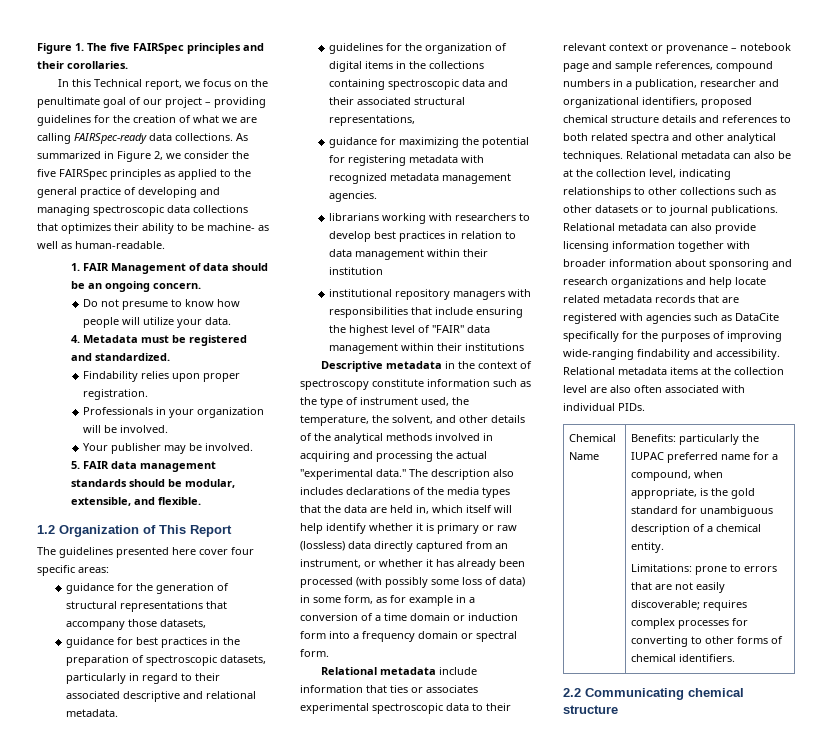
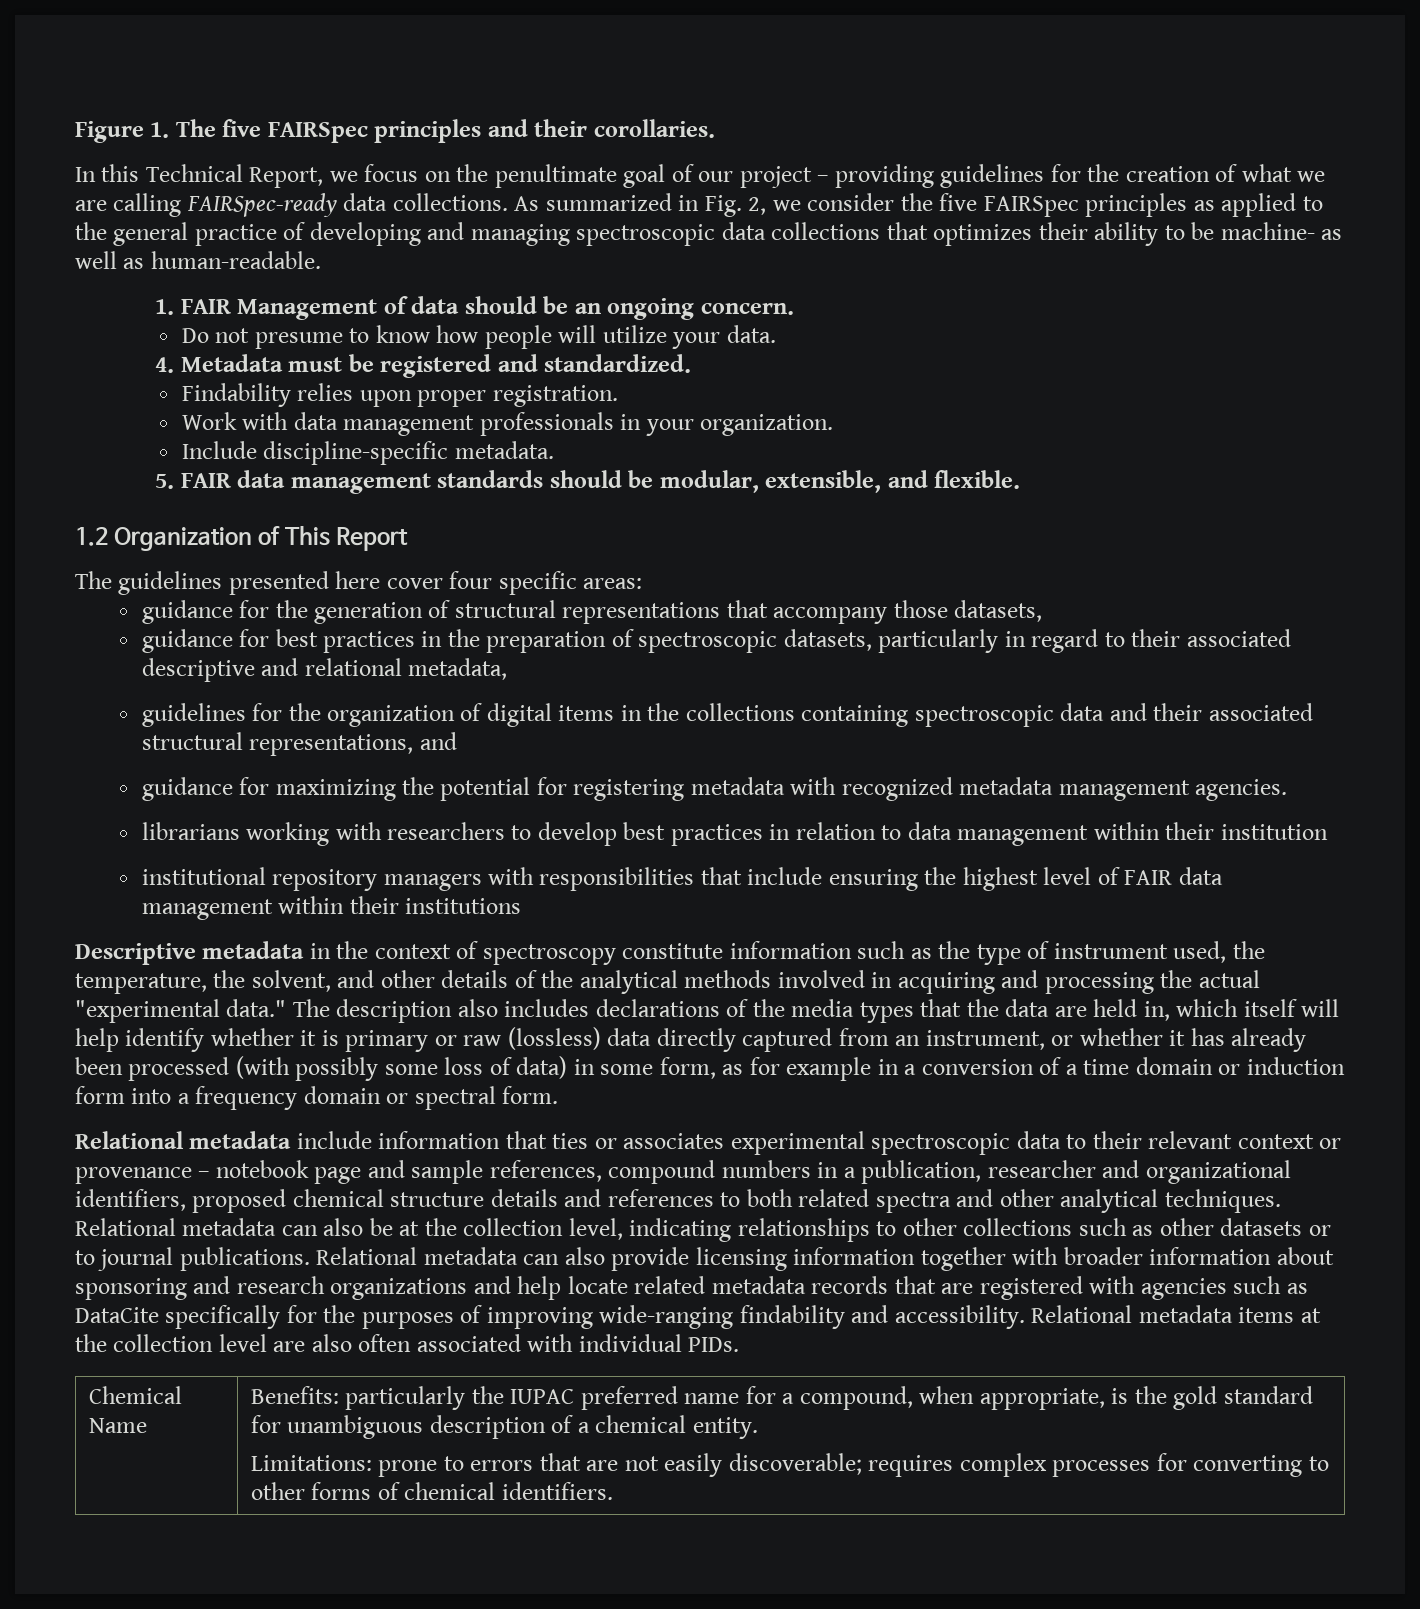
- In this Technical report, we focus on the penultimate goal of our project – providing guidelines for the creation of what we are calling FAIRSpec-ready data collections.
+ In this Technical Report, we focus on the penultimate goal of our project – providing guidelines for the creation of what we are calling FAIRSpec-ready data collections.
- As summarized in Figure 2, we consider the five FAIRSpec principles as applied to the general practice of developing and managing spectroscopic data collections that optimizes their ability to be machine- as well as human-readable.
+ As summarized in Fig. 2, we consider the five FAIRSpec principles as applied to the general practice of developing and managing spectroscopic data collections that optimizes their ability to be machine- as well as human-readable.
- Professionals in your organization will be involved.
- Your publisher may be involved.
+ Work with data management professionals in your organization.
+ Include discipline-specific metadata.
- guidance for best practices in the preparation of spectroscopic datasets, particularly in regard to their associated descriptive and relational metadata.
+ guidance for best practices in the preparation of spectroscopic datasets, particularly in regard to their associated descriptive and relational metadata,
- guidelines for the organization of digital items in the collections containing spectroscopic data and their associated structural representations,
+ guidelines for the organization of digital items in the collections containing spectroscopic data and their associated structural representations, and
- institutional repository managers with responsibilities that include ensuring the highest level of "FAIR" data management within their institutions
+ institutional repository managers with responsibilities that include ensuring the highest level of FAIR data management within their institutions
- 2.2 Communicating chemical structure

